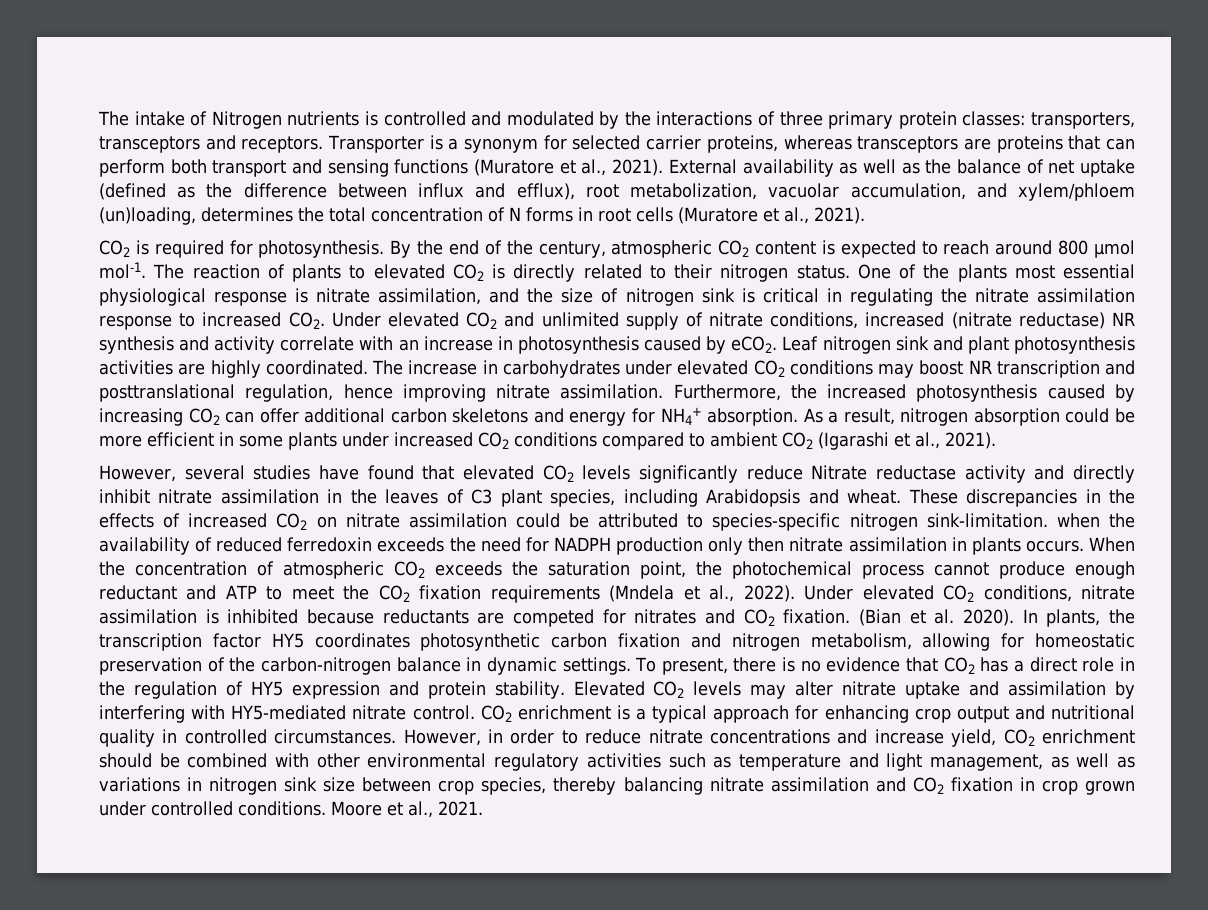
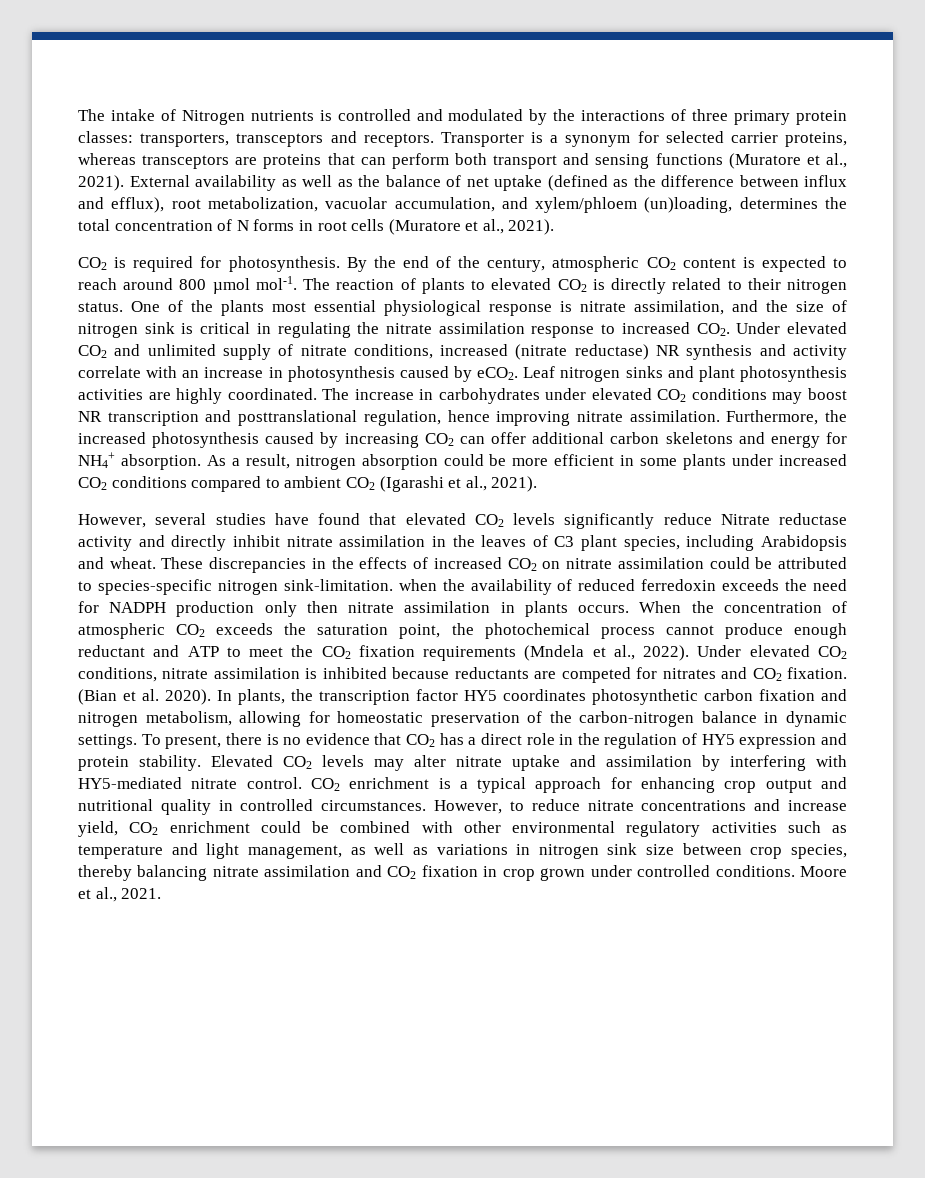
- Leaf nitrogen sink and plant photosynthesis activities are highly coordinated.
+ Leaf nitrogen sinks and plant photosynthesis activities are highly coordinated.
- However, in order to reduce nitrate concentrations and increase yield, CO2 enrichment should be combined with other environmental regulatory activities such as temperature and light management, as well as variations in nitrogen sink size between crop species, thereby balancing nitrate assimilation and CO2 fixation in crop grown under controlled conditions.
+ However, to reduce nitrate concentrations and increase yield, CO2 enrichment could be combined with other environmental regulatory activities such as temperature and light management, as well as variations in nitrogen sink size between crop species, thereby balancing nitrate assimilation and CO2 fixation in crop grown under controlled conditions.

